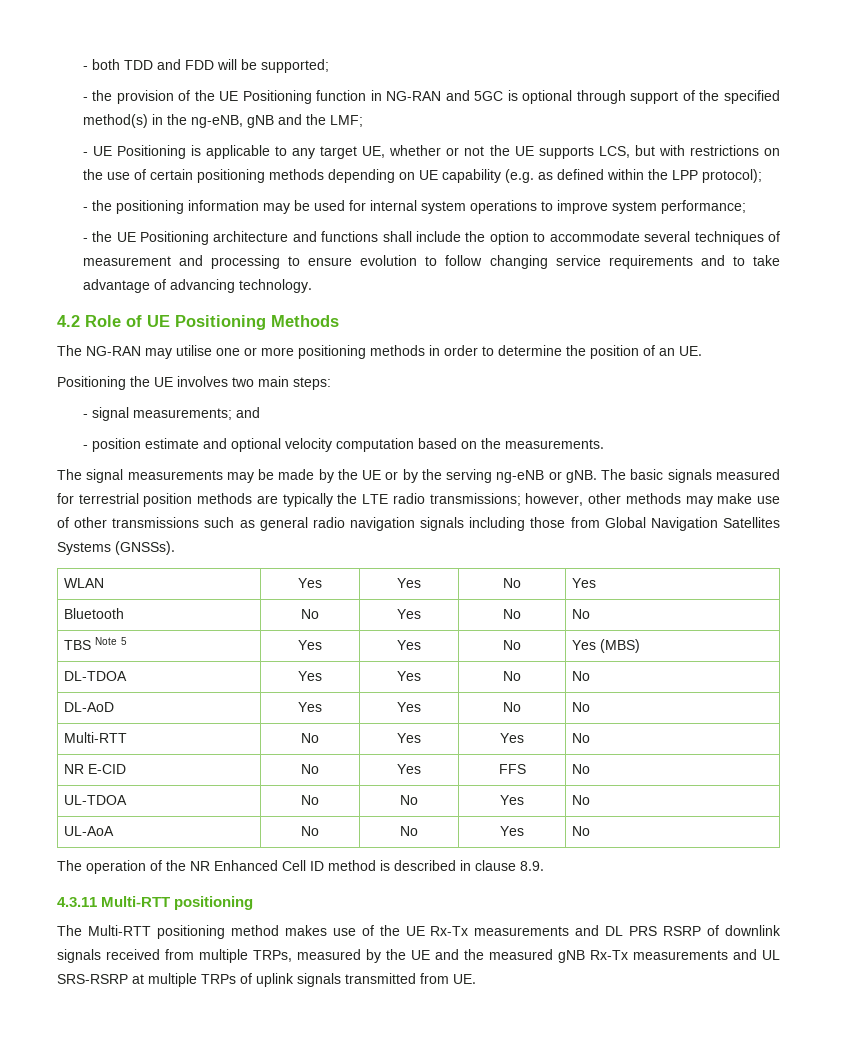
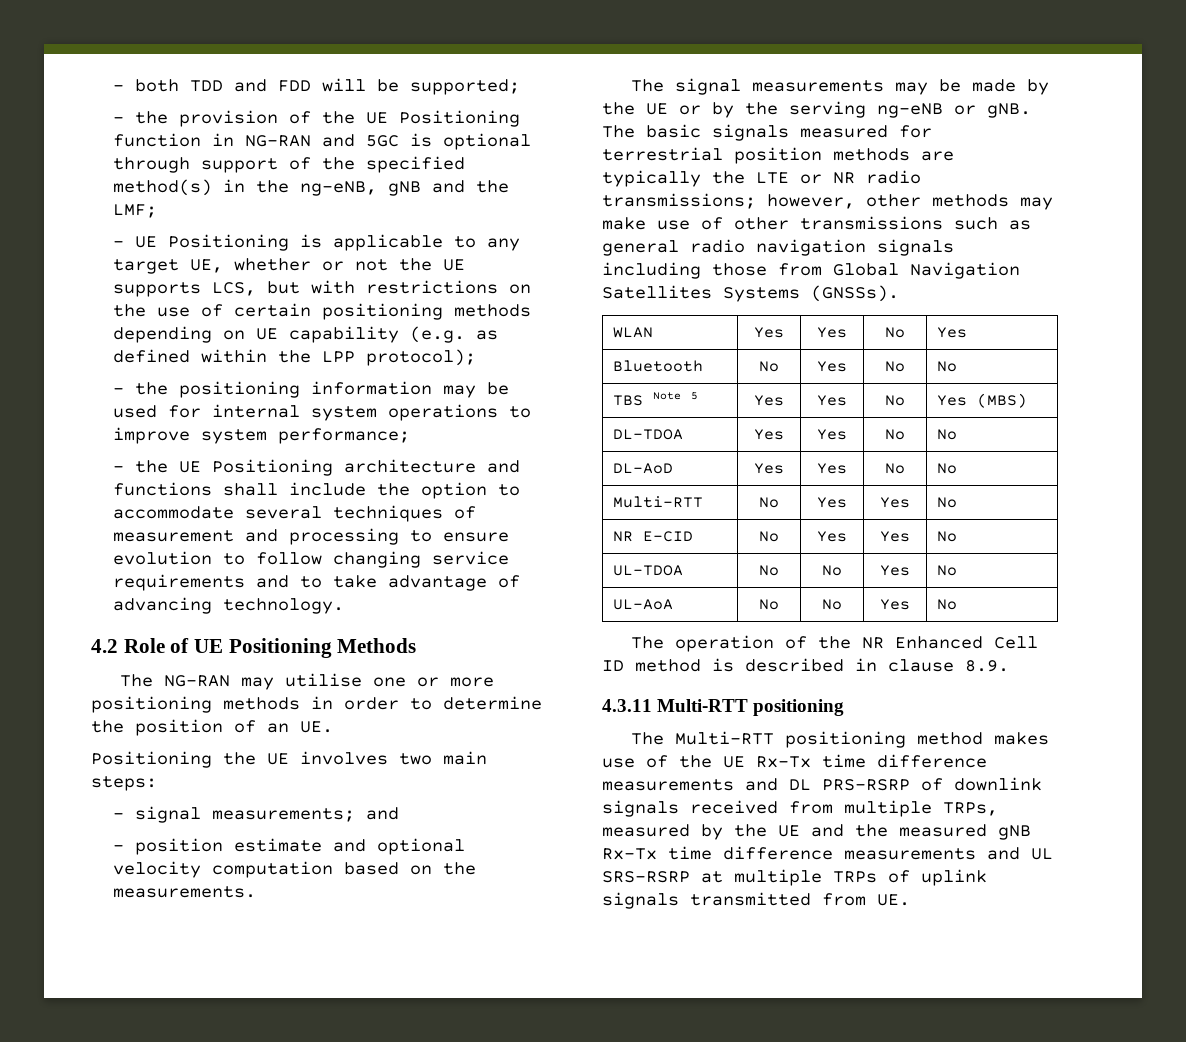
- The basic signals measured for terrestrial position methods are typically the LTE radio transmissions; however, other methods may make use of other transmissions such as general radio navigation signals including those from Global Navigation Satellites Systems (GNSSs).
+ The basic signals measured for terrestrial position methods are typically the LTE or NR radio transmissions; however, other methods may make use of other transmissions such as general radio navigation signals including those from Global Navigation Satellites Systems (GNSSs).
- NR E-CID | No | Yes | FFS | No
+ NR E-CID | No | Yes | Yes | No
- The Multi-RTT positioning method makes use of the UE Rx-Tx measurements and DL PRS RSRP of downlink signals received from multiple TRPs, measured by the UE and the measured gNB Rx-Tx measurements and UL SRS-RSRP at multiple TRPs of uplink signals transmitted from UE.
+ The Multi-RTT positioning method makes use of the UE Rx-Tx time difference measurements and DL PRS-RSRP of downlink signals received from multiple TRPs, measured by the UE and the measured gNB Rx-Tx time difference measurements and UL SRS-RSRP at multiple TRPs of uplink signals transmitted from UE.

